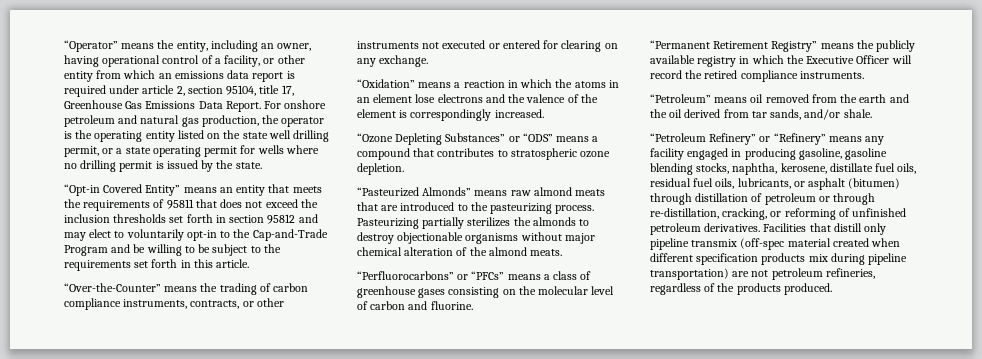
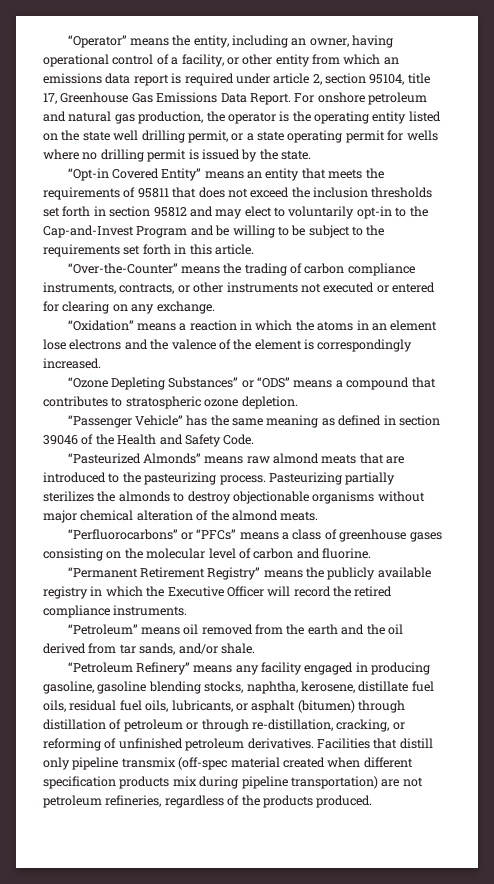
- “Opt-in Covered Entity” means an entity that meets the requirements of 95811 that does not exceed the inclusion thresholds set forth in section 95812 and may elect to voluntarily opt-in to the Cap-and-Trade Program and be willing to be subject to the requirements set forth in this article.
+ “Opt-in Covered Entity” means an entity that meets the requirements of 95811 that does not exceed the inclusion thresholds set forth in section 95812 and may elect to voluntarily opt-in to the Cap-and-Invest Program and be willing to be subject to the requirements set forth in this article.
+ “Passenger Vehicle” has the same meaning as defined in section 39046 of the Health and Safety Code.
- “Petroleum Refinery” or “Refinery” means any facility engaged in producing gasoline, gasoline blending stocks, naphtha, kerosene, distillate fuel oils, residual fuel oils, lubricants, or asphalt (bitumen) through distillation of petroleum or through re-distillation, cracking, or reforming of unfinished petroleum derivatives.
+ “Petroleum Refinery” means any facility engaged in producing gasoline, gasoline blending stocks, naphtha, kerosene, distillate fuel oils, residual fuel oils, lubricants, or asphalt (bitumen) through distillation of petroleum or through re-distillation, cracking, or reforming of unfinished petroleum derivatives.

